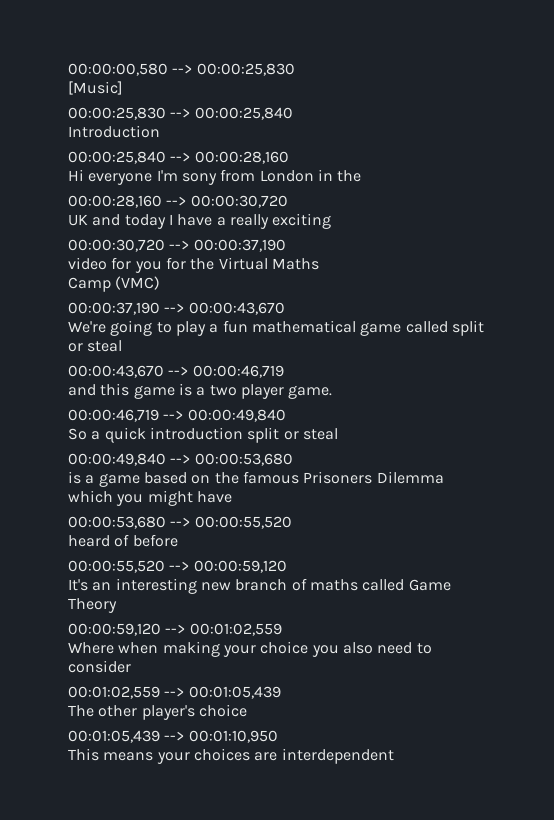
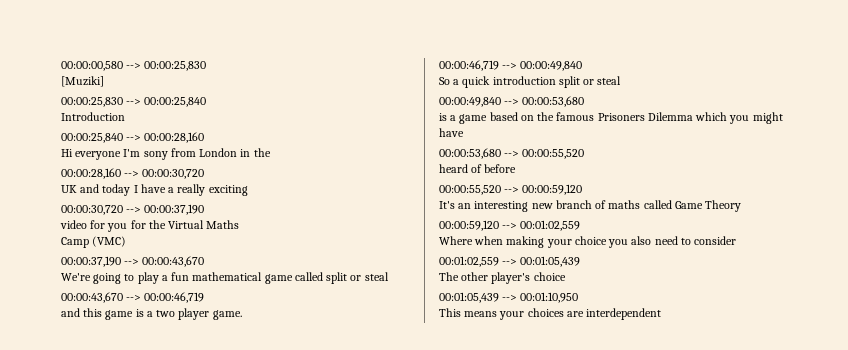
- [Music]
+ [Muziki]

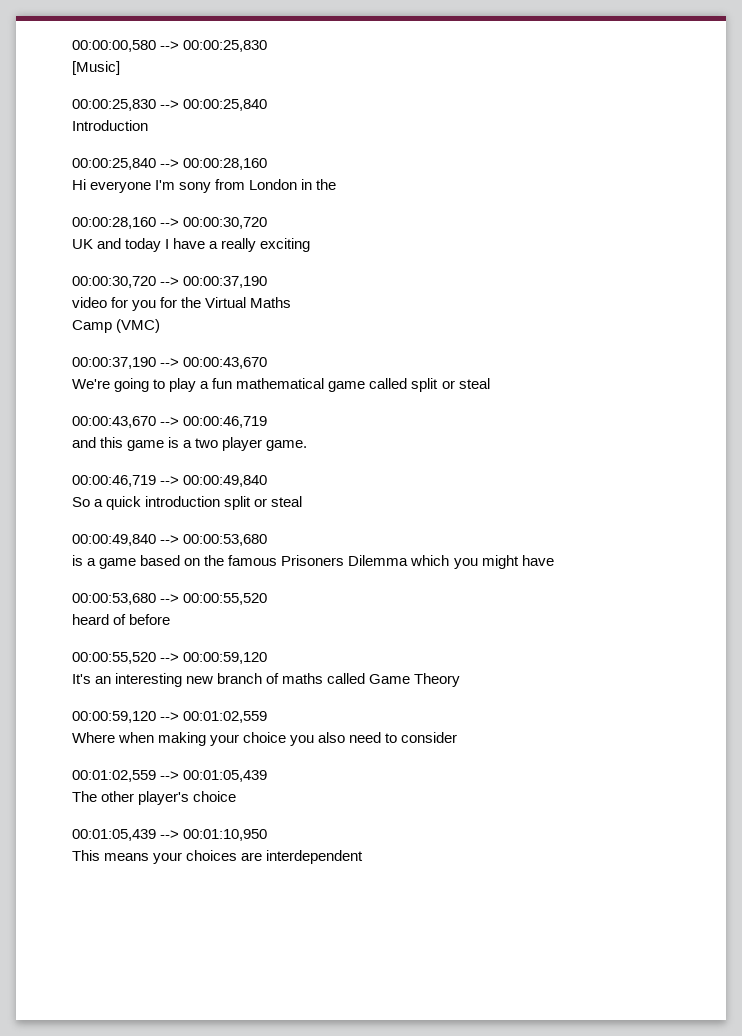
- [Muziki]
+ [Music]

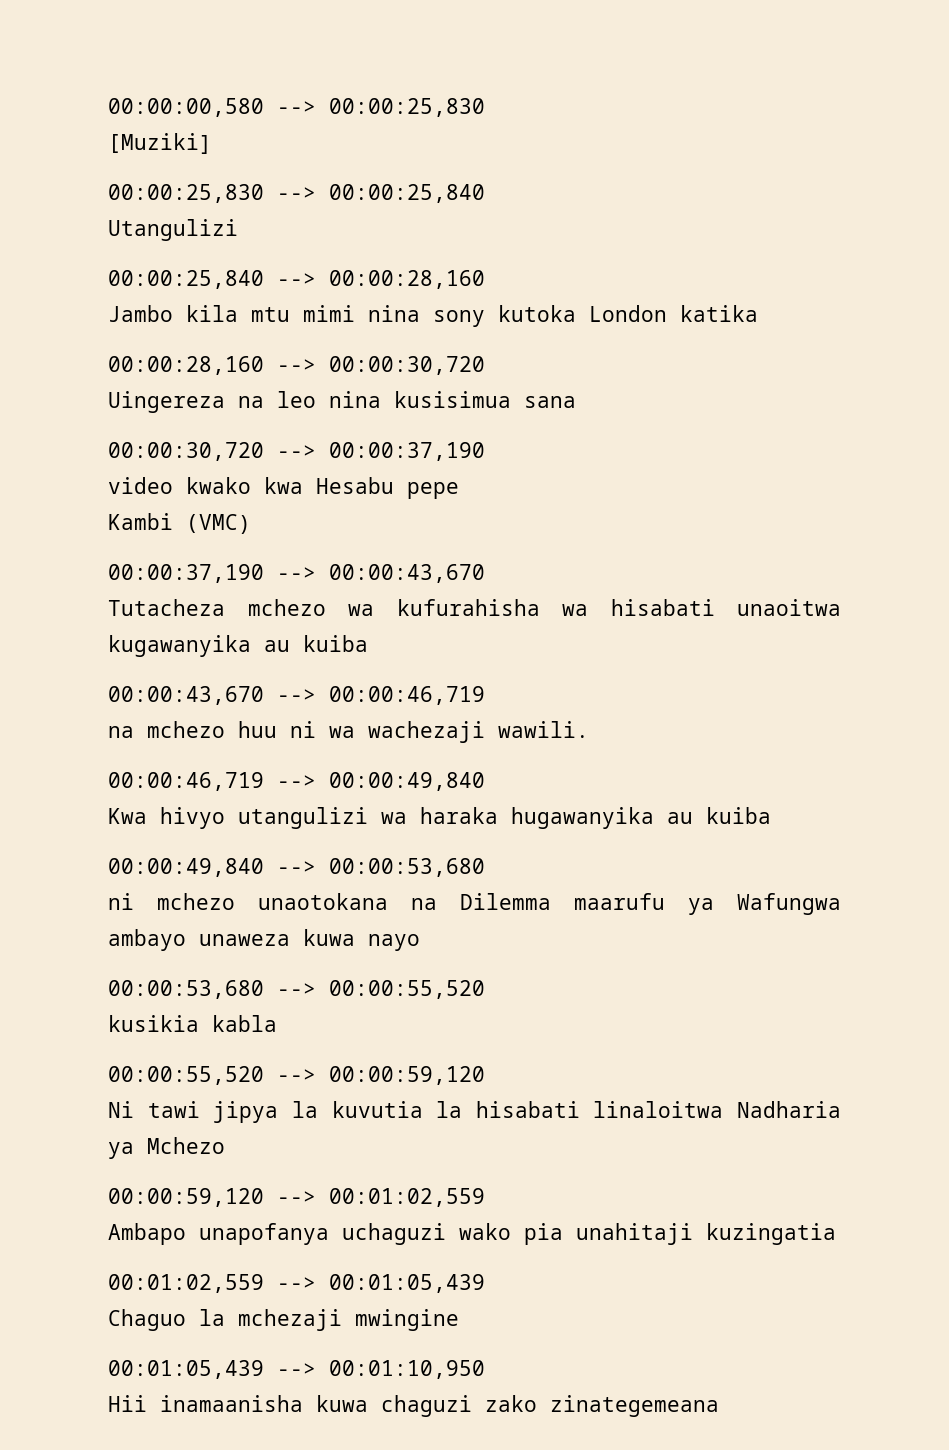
- [Music]
+ [Muziki]
- Introduction
+ Utangulizi
- Hi everyone I'm sony from London in the
+ Jambo kila mtu mimi nina sony kutoka London katika
  00:00:28,160 --> 00:00:30,720
- UK and today I have a really exciting
+ Uingereza na leo nina kusisimua sana
  00:00:30,720 --> 00:00:37,190
- video for you for the Virtual Maths
- Camp (VMC)
+ video kwako kwa Hesabu pepe
+ Kambi (VMC)
  00:00:37,190 --> 00:00:43,670
- We're going to play a fun mathematical game called split or steal
+ Tutacheza mchezo wa kufurahisha wa hisabati unaoitwa kugawanyika au kuiba
  00:00:43,670 --> 00:00:46,719
- and this game is a two player game.
+ na mchezo huu ni wa wachezaji wawili.
  00:00:46,719 --> 00:00:49,840
- So a quick introduction split or steal
+ Kwa hivyo utangulizi wa haraka hugawanyika au kuiba
  00:00:49,840 --> 00:00:53,680
- is a game based on the famous Prisoners Dilemma which you might have
+ ni mchezo unaotokana na Dilemma maarufu ya Wafungwa ambayo unaweza kuwa nayo
- heard of before
+ kusikia kabla
- It's an interesting new branch of maths called Game Theory
+ Ni tawi jipya la kuvutia la hisabati linaloitwa Nadharia ya Mchezo
  00:00:59,120 --> 00:01:02,559
- Where when making your choice you also need to consider
+ Ambapo unapofanya uchaguzi wako pia unahitaji kuzingatia
- The other player's choice
+ Chaguo la mchezaji mwingine
- This means your choices are interdependent
+ Hii inamaanisha kuwa chaguzi zako zinategemeana

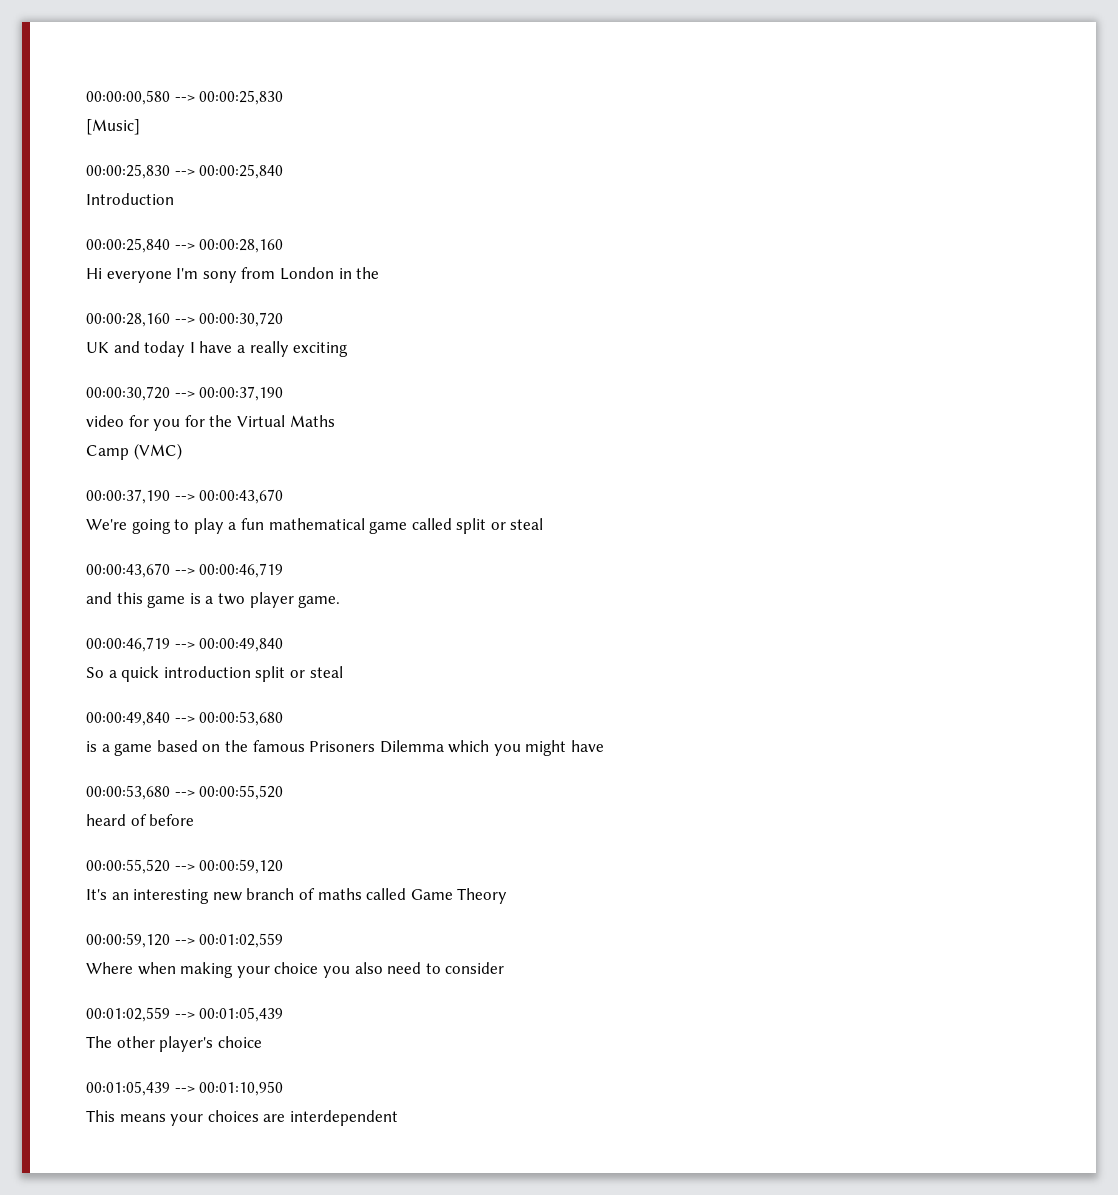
- [Muziki]
+ [Music]
- Utangulizi
+ Introduction
- Jambo kila mtu mimi nina sony kutoka London katika
+ Hi everyone I'm sony from London in the
  00:00:28,160 --> 00:00:30,720
- Uingereza na leo nina kusisimua sana
+ UK and today I have a really exciting
  00:00:30,720 --> 00:00:37,190
- video kwako kwa Hesabu pepe
- Kambi (VMC)
+ video for you for the Virtual Maths
+ Camp (VMC)
  00:00:37,190 --> 00:00:43,670
- Tutacheza mchezo wa kufurahisha wa hisabati unaoitwa kugawanyika au kuiba
+ We're going to play a fun mathematical game called split or steal
  00:00:43,670 --> 00:00:46,719
- na mchezo huu ni wa wachezaji wawili.
+ and this game is a two player game.
  00:00:46,719 --> 00:00:49,840
- Kwa hivyo utangulizi wa haraka hugawanyika au kuiba
+ So a quick introduction split or steal
  00:00:49,840 --> 00:00:53,680
- ni mchezo unaotokana na Dilemma maarufu ya Wafungwa ambayo unaweza kuwa nayo
+ is a game based on the famous Prisoners Dilemma which you might have
- kusikia kabla
+ heard of before
- Ni tawi jipya la kuvutia la hisabati linaloitwa Nadharia ya Mchezo
+ It's an interesting new branch of maths called Game Theory
  00:00:59,120 --> 00:01:02,559
- Ambapo unapofanya uchaguzi wako pia unahitaji kuzingatia
+ Where when making your choice you also need to consider
- Chaguo la mchezaji mwingine
+ The other player's choice
- Hii inamaanisha kuwa chaguzi zako zinategemeana
+ This means your choices are interdependent

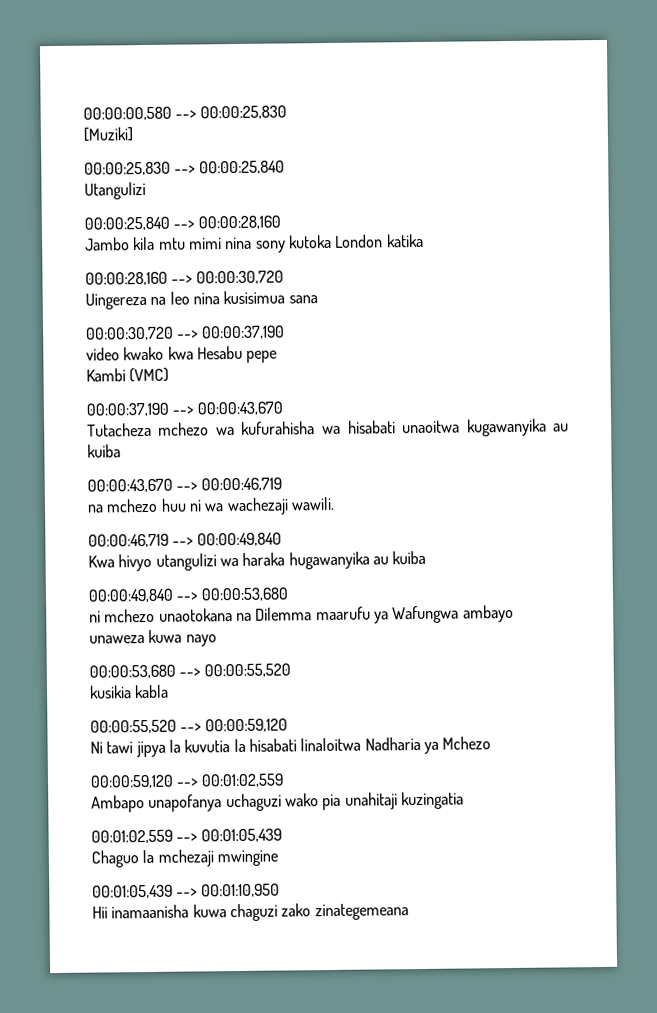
- [Music]
+ [Muziki]
- Introduction
+ Utangulizi
- Hi everyone I'm sony from London in the
+ Jambo kila mtu mimi nina sony kutoka London katika
  00:00:28,160 --> 00:00:30,720
- UK and today I have a really exciting
+ Uingereza na leo nina kusisimua sana
  00:00:30,720 --> 00:00:37,190
- video for you for the Virtual Maths
- Camp (VMC)
+ video kwako kwa Hesabu pepe
+ Kambi (VMC)
  00:00:37,190 --> 00:00:43,670
- We're going to play a fun mathematical game called split or steal
+ Tutacheza mchezo wa kufurahisha wa hisabati unaoitwa kugawanyika au kuiba
  00:00:43,670 --> 00:00:46,719
- and this game is a two player game.
+ na mchezo huu ni wa wachezaji wawili.
  00:00:46,719 --> 00:00:49,840
- So a quick introduction split or steal
+ Kwa hivyo utangulizi wa haraka hugawanyika au kuiba
  00:00:49,840 --> 00:00:53,680
- is a game based on the famous Prisoners Dilemma which you might have
+ ni mchezo unaotokana na Dilemma maarufu ya Wafungwa ambayo unaweza kuwa nayo
- heard of before
+ kusikia kabla
- It's an interesting new branch of maths called Game Theory
+ Ni tawi jipya la kuvutia la hisabati linaloitwa Nadharia ya Mchezo
  00:00:59,120 --> 00:01:02,559
- Where when making your choice you also need to consider
+ Ambapo unapofanya uchaguzi wako pia unahitaji kuzingatia
- The other player's choice
+ Chaguo la mchezaji mwingine
- This means your choices are interdependent
+ Hii inamaanisha kuwa chaguzi zako zinategemeana

